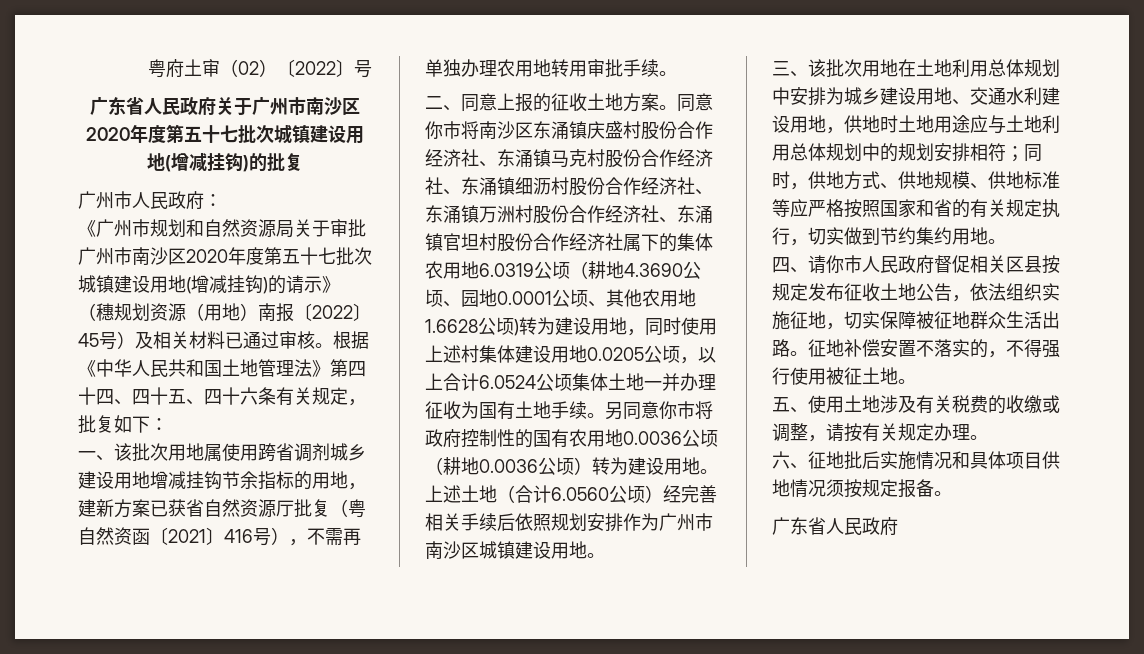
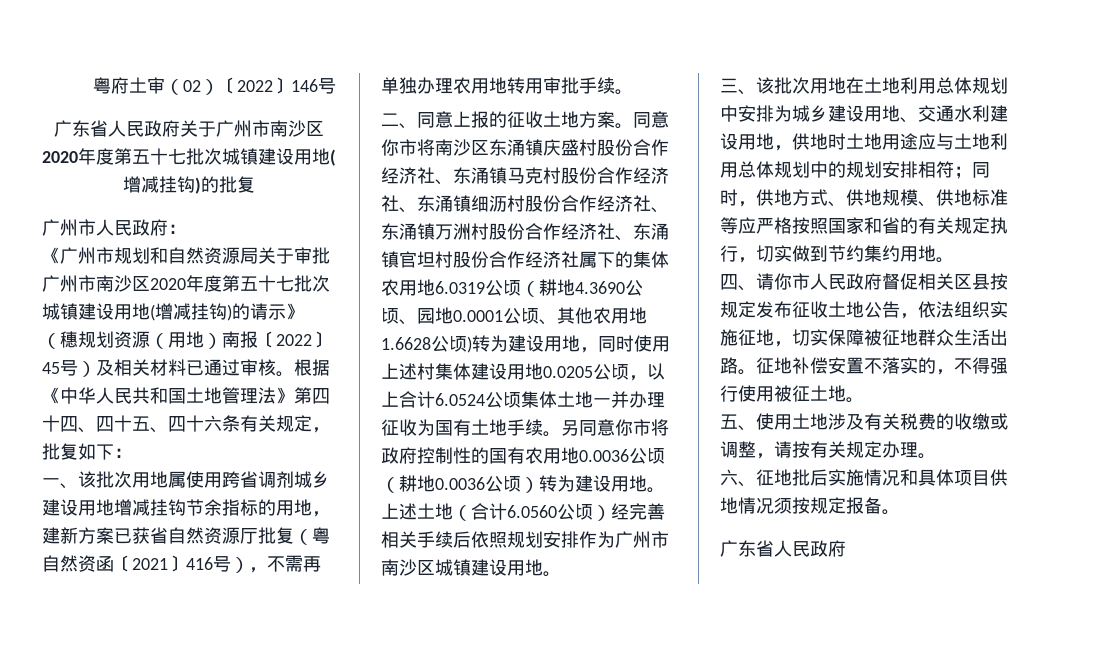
- 粤府土审（02）〔2022〕号
+ 粤府土审（02）〔2022〕146号

